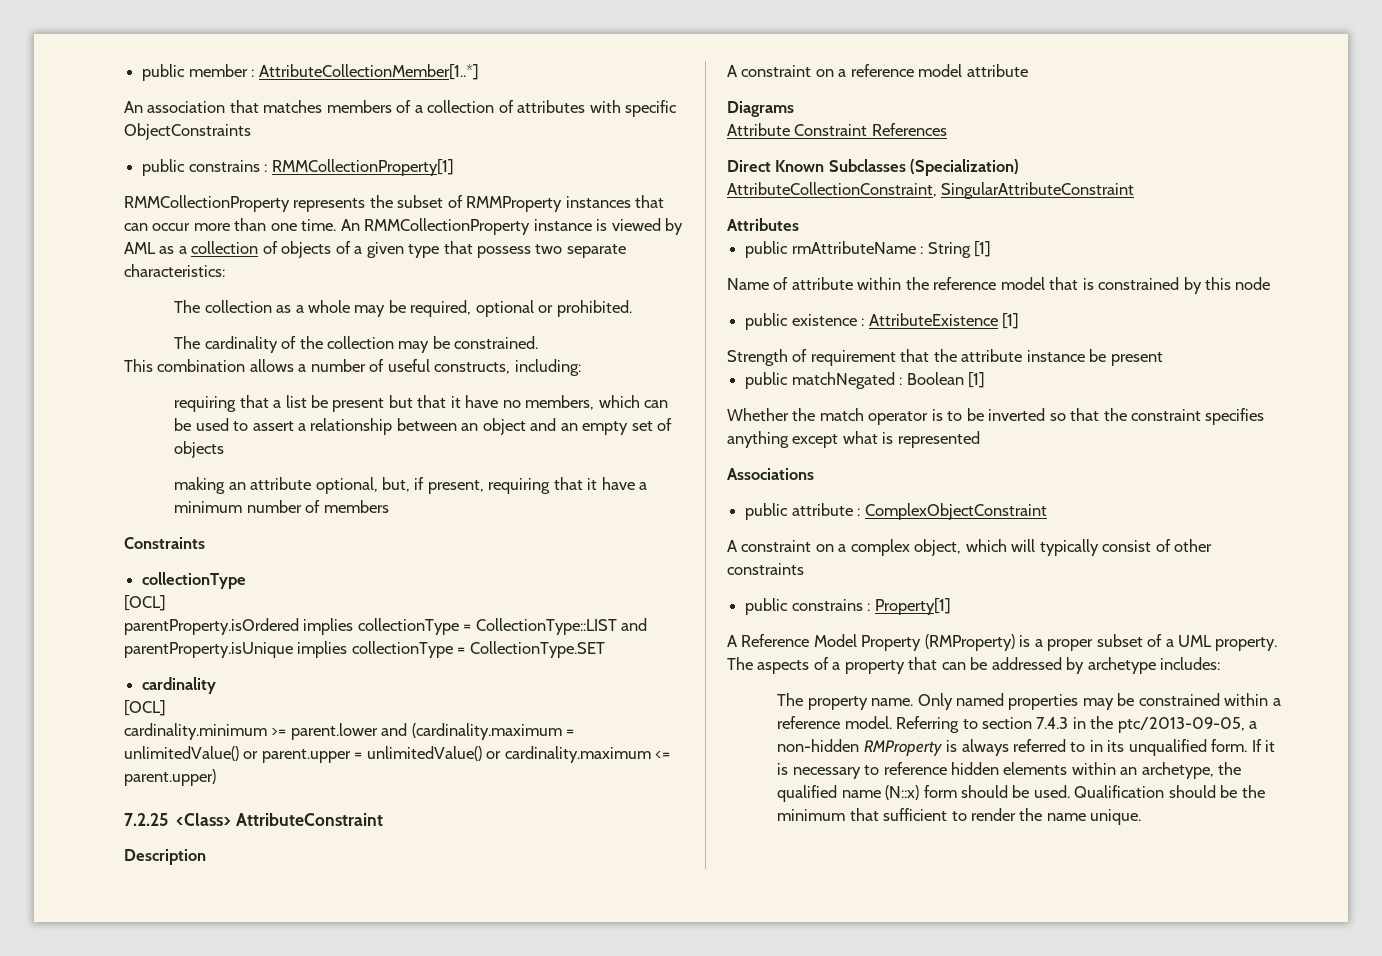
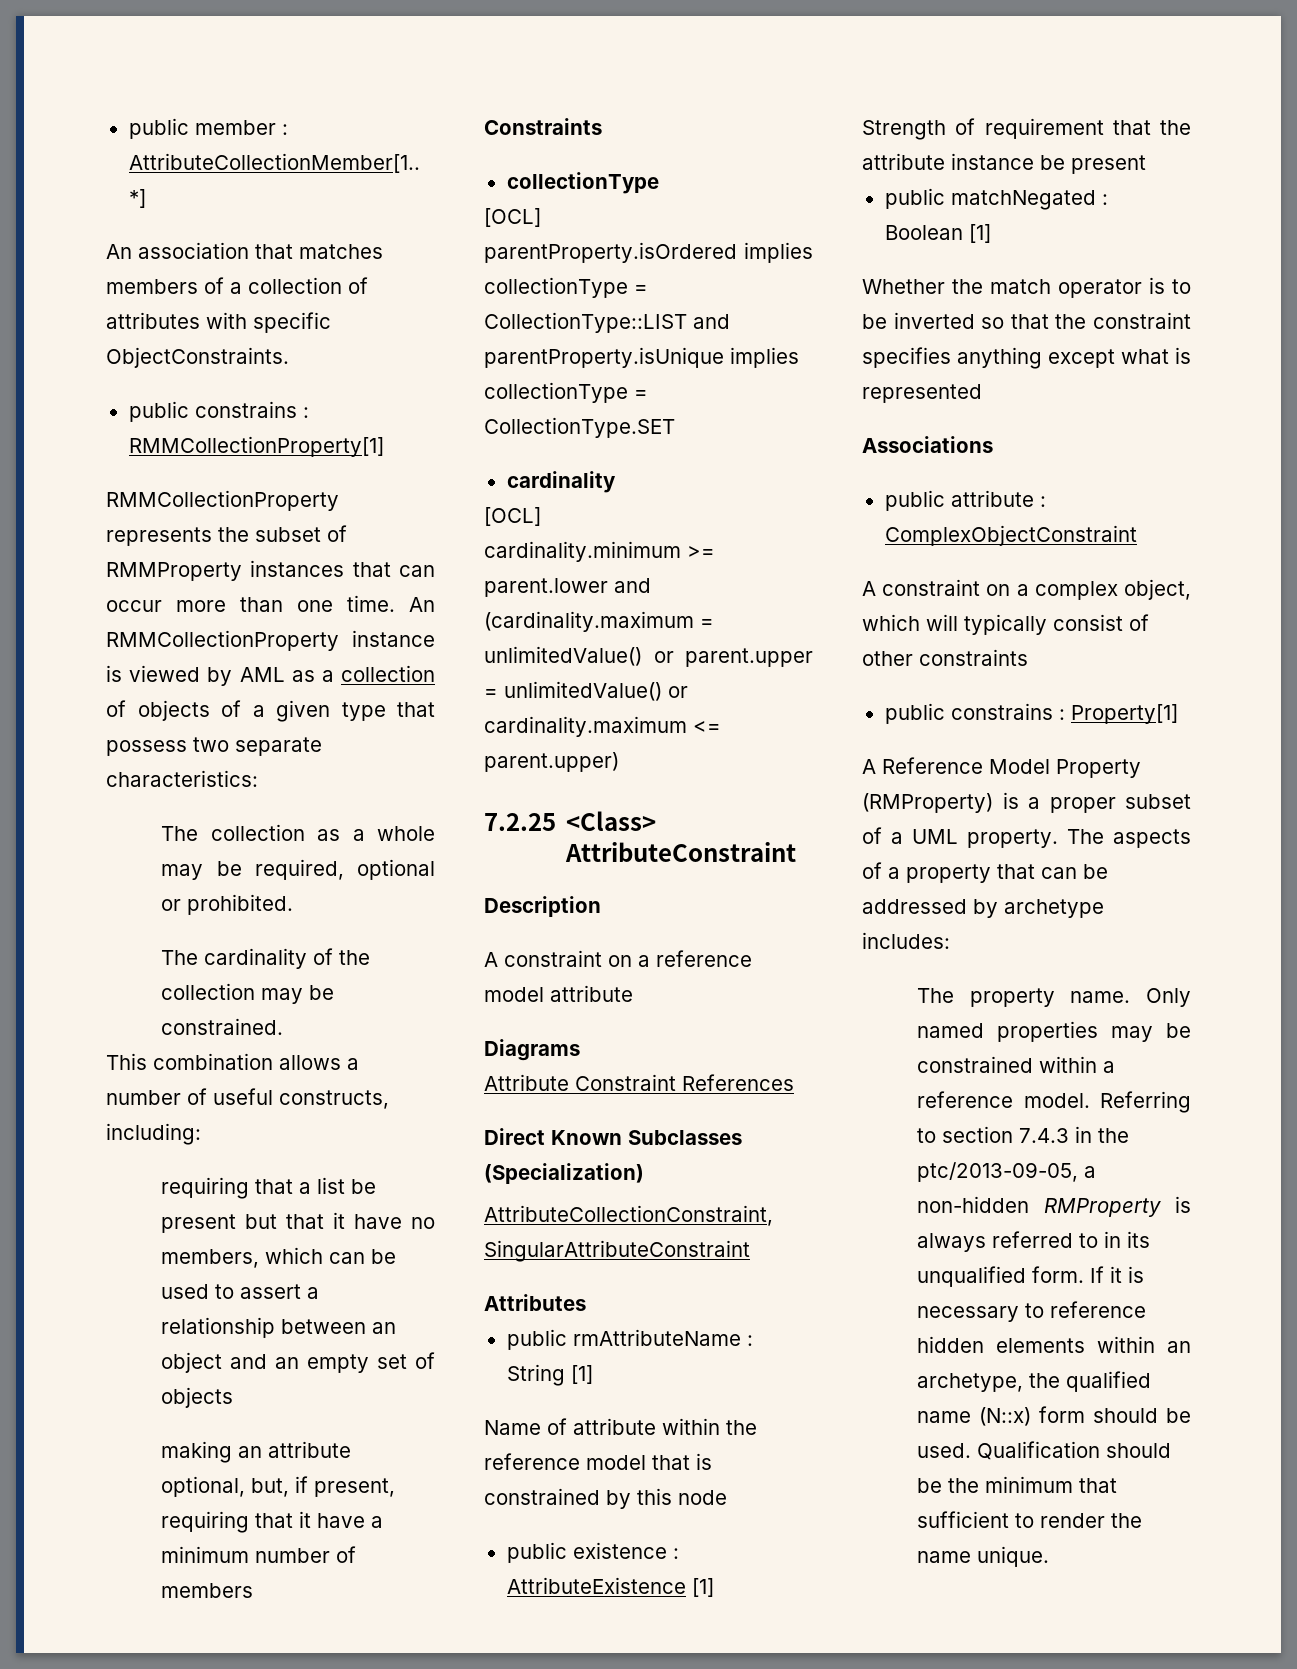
- An association that matches members of a collection of attributes with specific ObjectConstraints
+ An association that matches members of a collection of attributes with specific ObjectConstraints.

